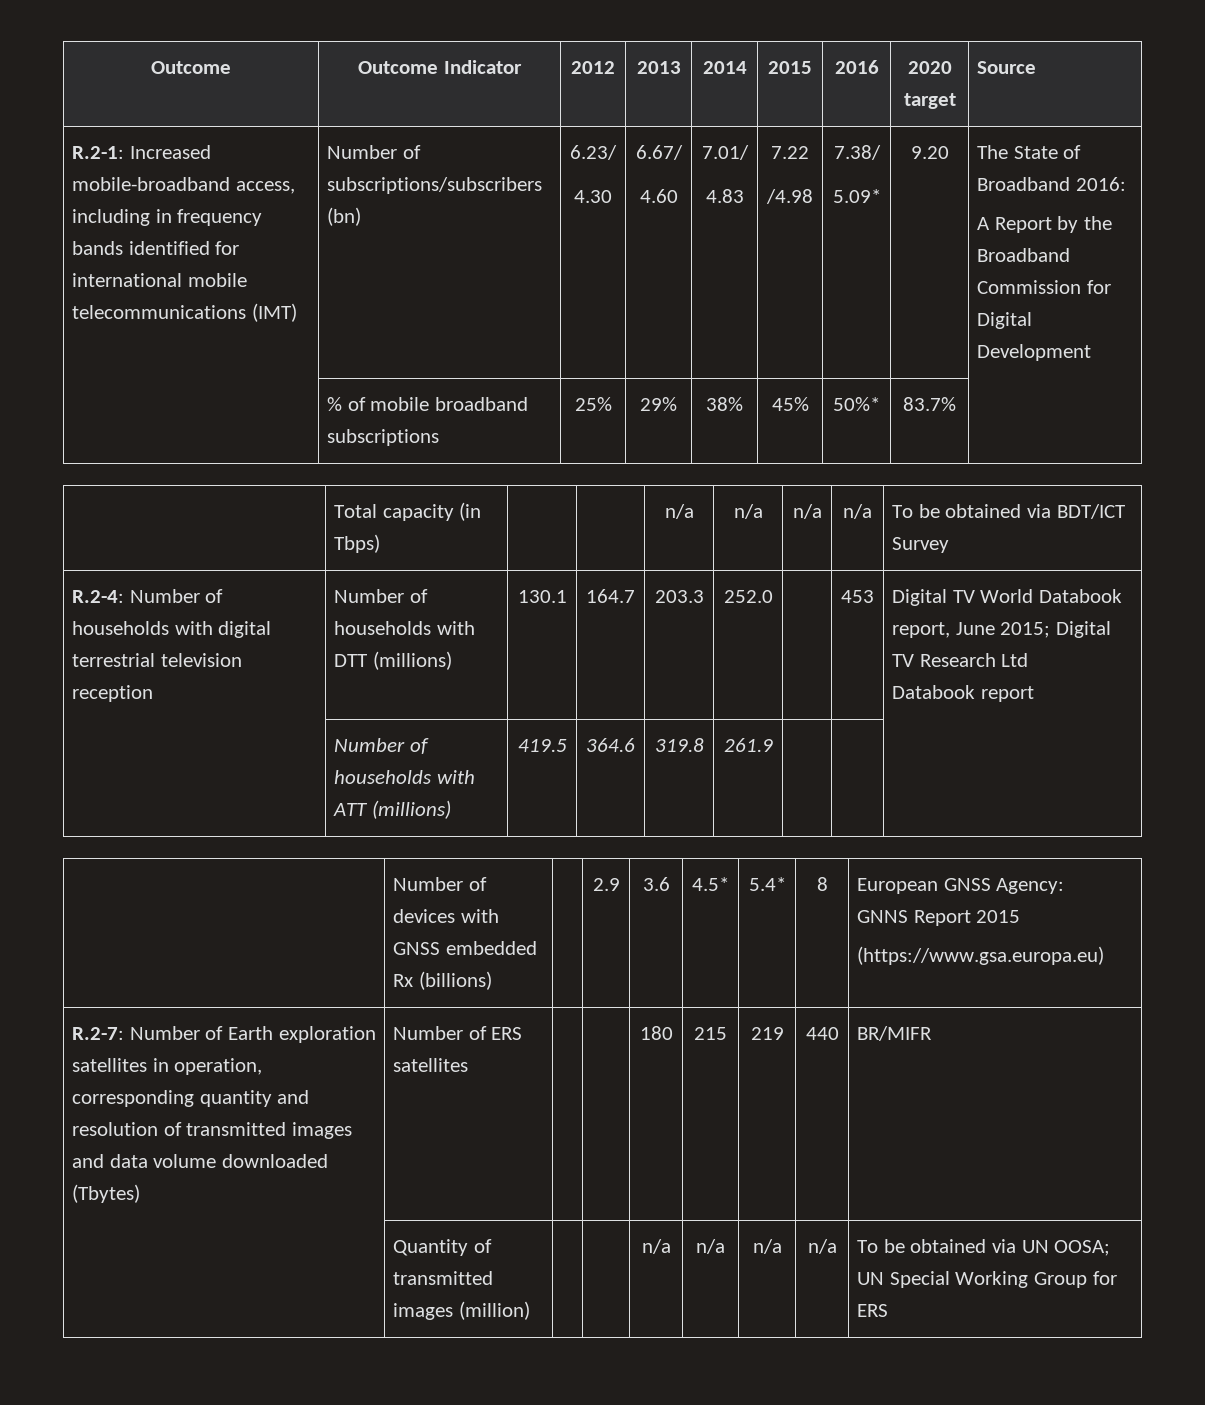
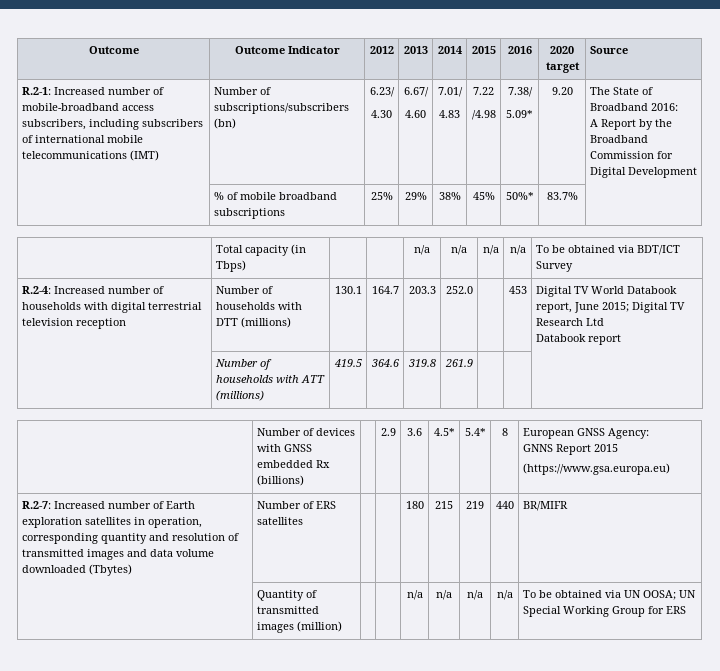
- R.2-1: Increased mobile-broadband access, including in frequency bands identified for international mobile telecommunications (IMT)
+ R.2-1: Increased number of mobile-broadband access subscribers, including subscribers of international mobile telecommunications (IMT)
- R.2-4: Number of households with digital terrestrial television reception | Number of households with DTT (millions) | 130.1 | 164.7 | 203.3 | 252.0 | | 453 | Digital TV World Databook report, June 2015; Digital TV Research Ltd
+ R.2-4: Increased number of households with digital terrestrial television reception | Number of households with DTT (millions) | 130.1 | 164.7 | 203.3 | 252.0 | | 453 | Digital TV World Databook report, June 2015; Digital TV Research Ltd
- R.2-7: Number of Earth exploration satellites in operation, corresponding quantity and resolution of transmitted images and data volume downloaded (Tbytes) | Number of ERS satellites | | | 180 | 215 | 219 | 440 | BR/MIFR
+ R.2-7: Increased number of Earth exploration satellites in operation, corresponding quantity and resolution of transmitted images and data volume downloaded (Tbytes) | Number of ERS satellites | | | 180 | 215 | 219 | 440 | BR/MIFR

